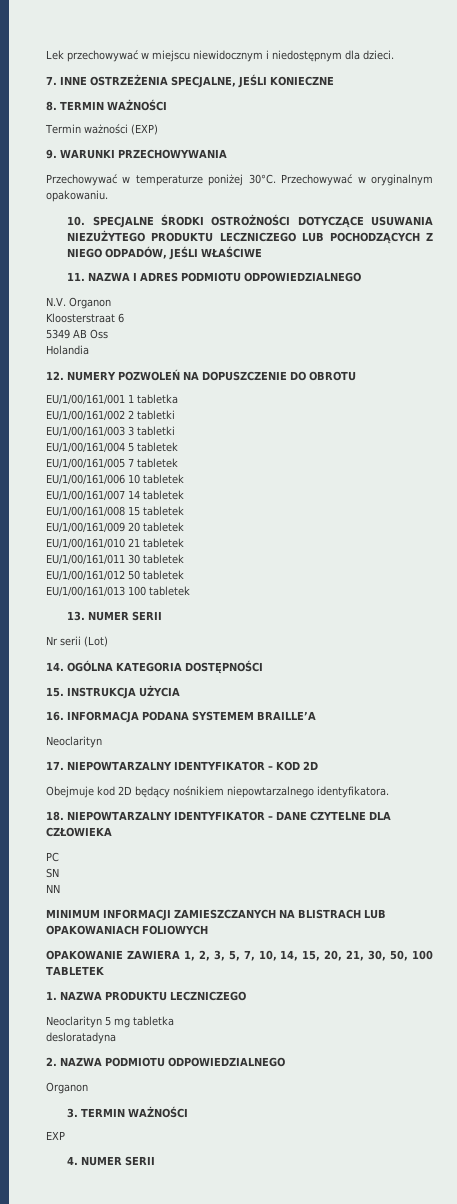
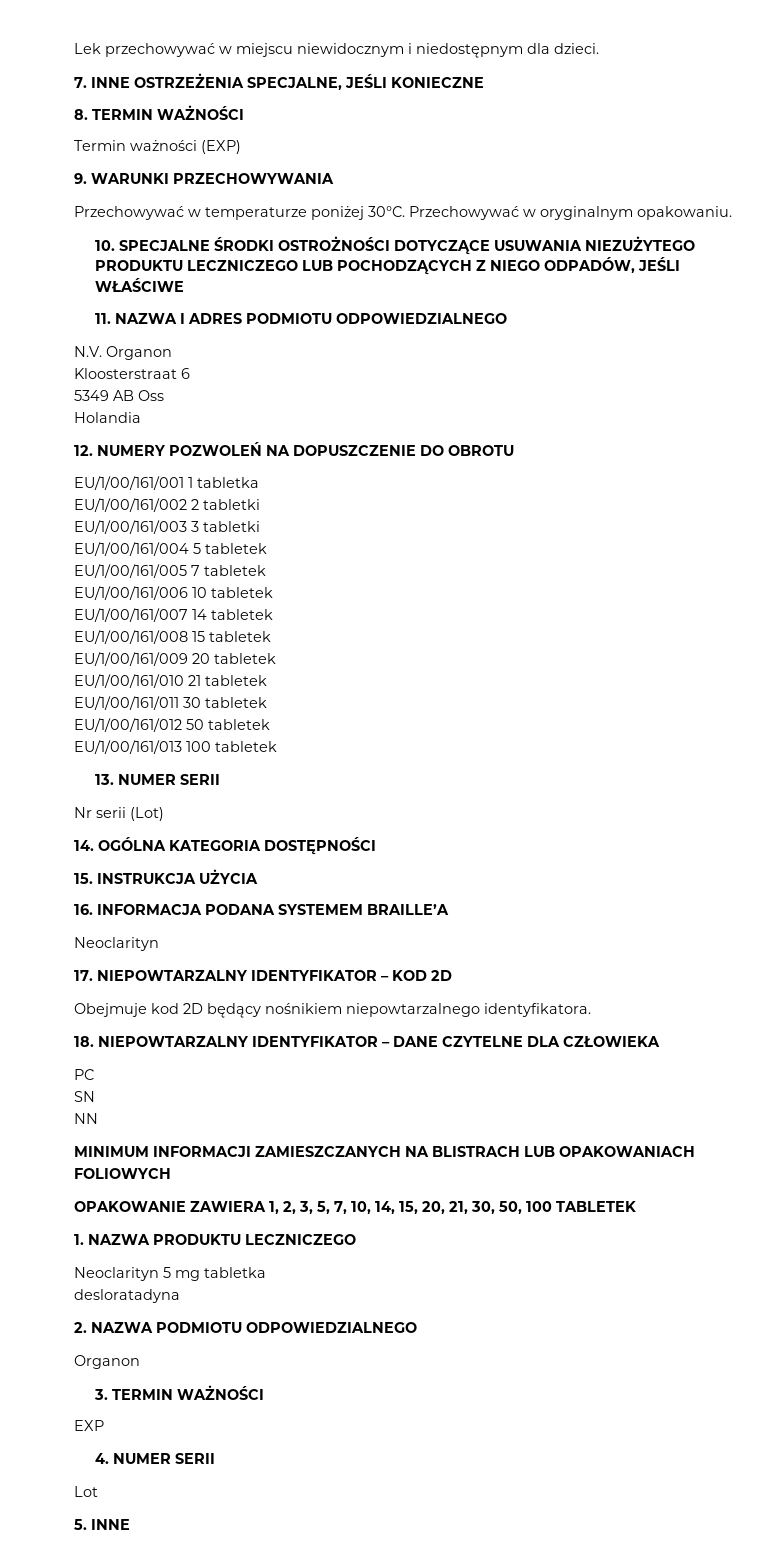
+ Lot
+ 5. INNE

